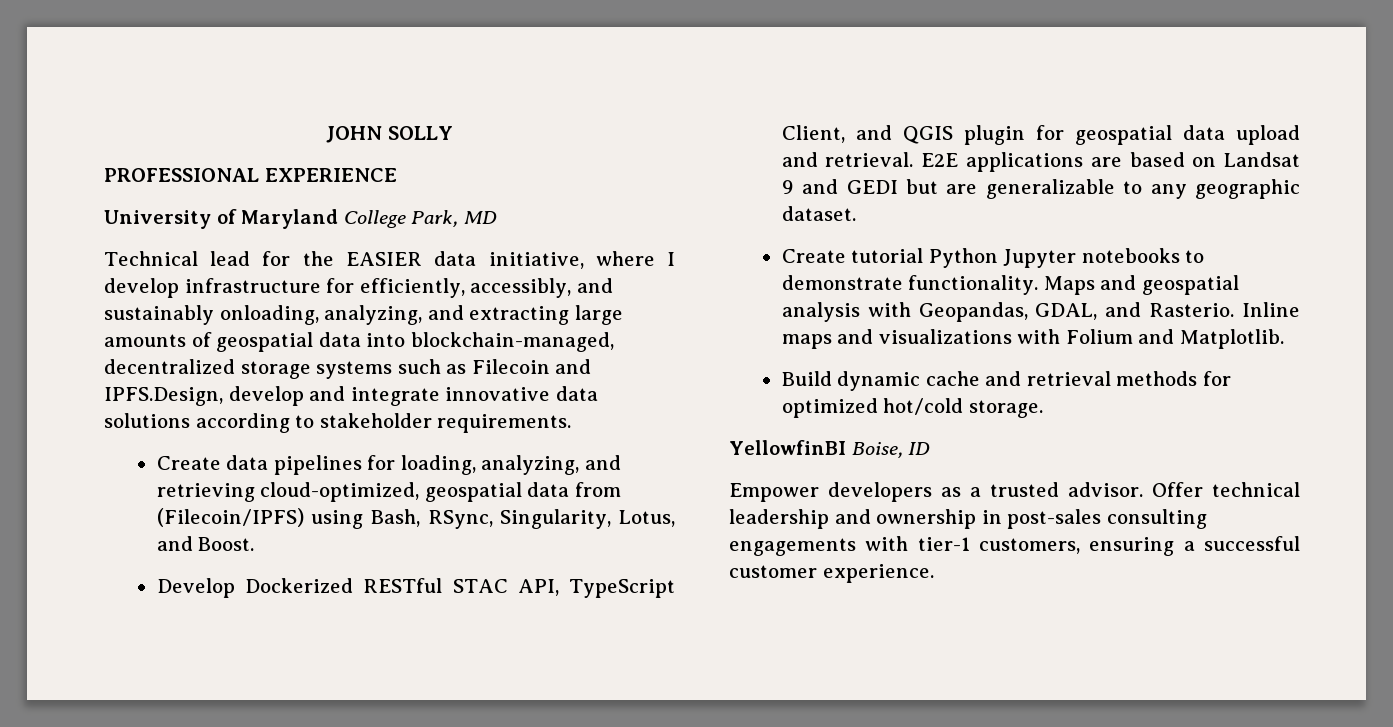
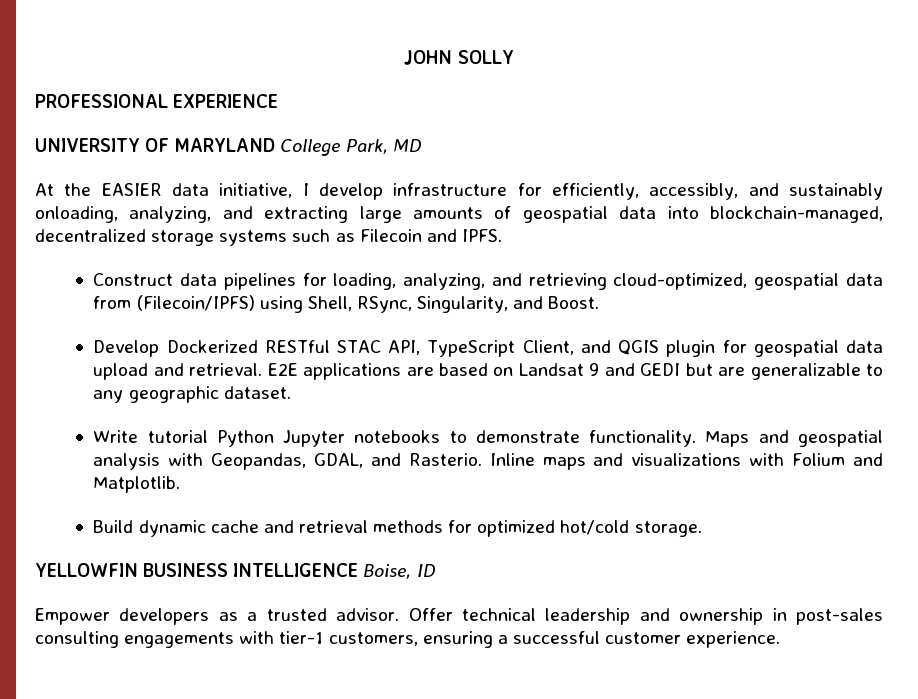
- University of Maryland College Park, MD
+ UNIVERSITY OF MARYLAND College Park, MD
- Technical lead for the EASIER data initiative, where I develop infrastructure for efficiently, accessibly, and sustainably onloading, analyzing, and extracting large amounts of geospatial data into blockchain-managed, decentralized storage systems such as Filecoin and IPFS.Design, develop and integrate innovative data solutions according to stakeholder requirements.
- Create data pipelines for loading, analyzing, and retrieving cloud-optimized, geospatial data from (Filecoin/IPFS) using Bash, RSync, Singularity, Lotus, and Boost.
+ At the EASIER data initiative, I develop infrastructure for efficiently, accessibly, and sustainably onloading, analyzing, and extracting large amounts of geospatial data into blockchain-managed, decentralized storage systems such as Filecoin and IPFS.
+ Construct data pipelines for loading, analyzing, and retrieving cloud-optimized, geospatial data from (Filecoin/IPFS) using Shell, RSync, Singularity, and Boost.
- Create tutorial Python Jupyter notebooks to demonstrate functionality.
+ Write tutorial Python Jupyter notebooks to demonstrate functionality.
- YellowfinBI Boise, ID
+ YELLOWFIN BUSINESS INTELLIGENCE Boise, ID

